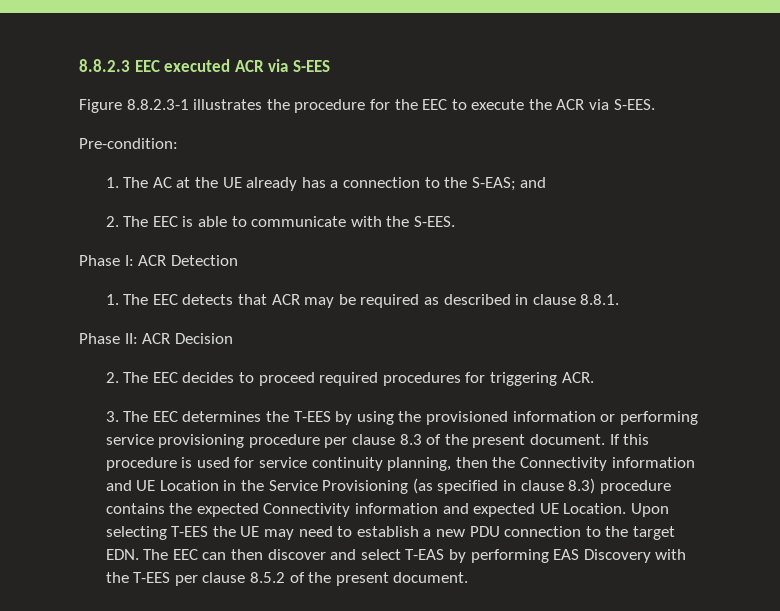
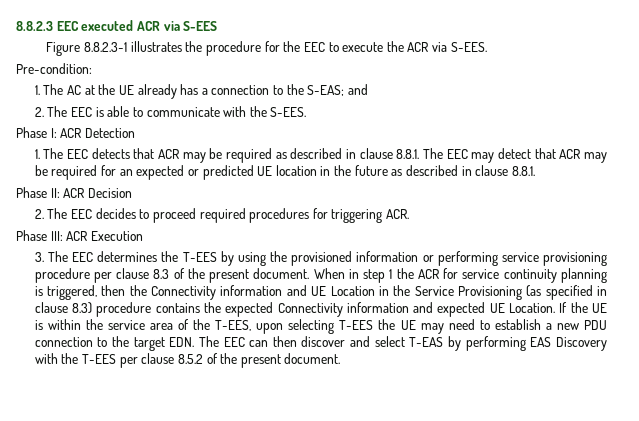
- 1. The EEC detects that ACR may be required as described in clause 8.8.1.
+ 1. The EEC detects that ACR may be required as described in clause 8.8.1. The EEC may detect that ACR may be required for an expected or predicted UE location in the future as described in clause 8.8.1.
+ Phase III: ACR Execution
- If this procedure is used for service continuity planning, then the Connectivity information and UE Location in the Service Provisioning (as specified in clause 8.3) procedure contains the expected Connectivity information and expected UE Location.
+ When in step 1 the ACR for service continuity planning is triggered, then the Connectivity information and UE Location in the Service Provisioning (as specified in clause 8.3) procedure contains the expected Connectivity information and expected UE Location.
- Upon selecting T-EES the UE may need to establish a new PDU connection to the target EDN. The EEC can then discover and select T-EAS by performing EAS Discovery with the T-EES per clause 8.5.2 of the present document.
+ If the UE is within the service area of the T-EES, upon selecting T-EES the UE may need to establish a new PDU connection to the target EDN. The EEC can then discover and select T-EAS by performing EAS Discovery with the T-EES per clause 8.5.2 of the present document.

